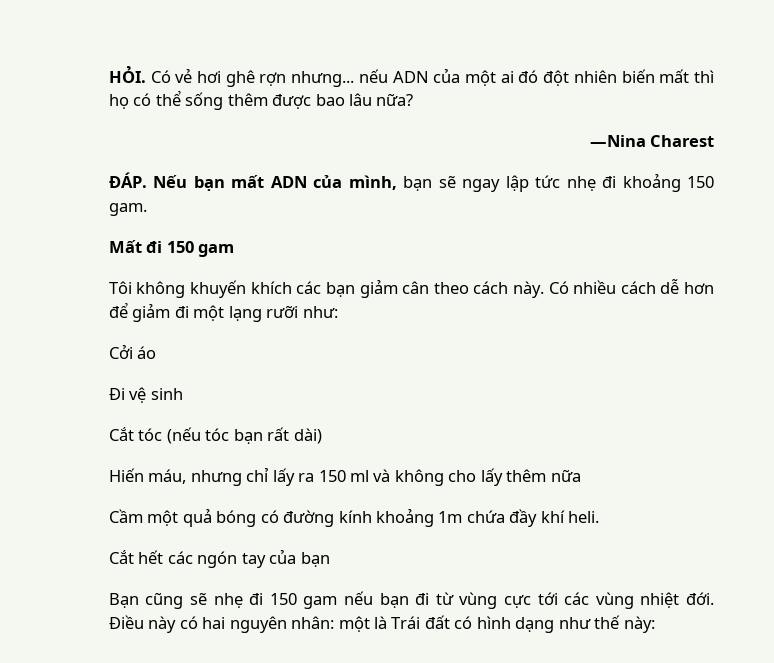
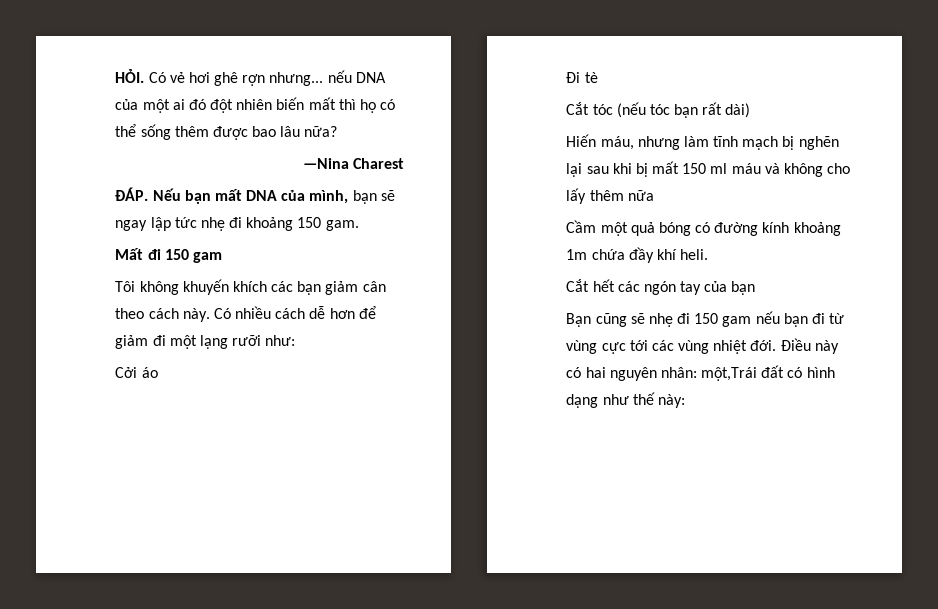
- HỎI. Có vẻ hơi ghê rợn nhưng... nếu ADN của một ai đó đột nhiên biến mất thì họ có thể sống thêm được bao lâu nữa?
+ HỎI. Có vẻ hơi ghê rợn nhưng... nếu DNA của một ai đó đột nhiên biến mất thì họ có thể sống thêm được bao lâu nữa?
- ĐÁP. Nếu bạn mất ADN của mình, bạn sẽ ngay lập tức nhẹ đi khoảng 150 gam.
+ ĐÁP. Nếu bạn mất DNA của mình, bạn sẽ ngay lập tức nhẹ đi khoảng 150 gam.
- Đi vệ sinh
+ Đi tè
- Hiến máu, nhưng chỉ lấy ra 150 ml và không cho lấy thêm nữa
+ Hiến máu, nhưng làm tĩnh mạch bị nghẽn lại sau khi bị mất 150 ml máu và không cho lấy thêm nữa
- Điều này có hai nguyên nhân: một là Trái đất có hình dạng như thế này:
+ Điều này có hai nguyên nhân: một,Trái đất có hình dạng như thế này:

